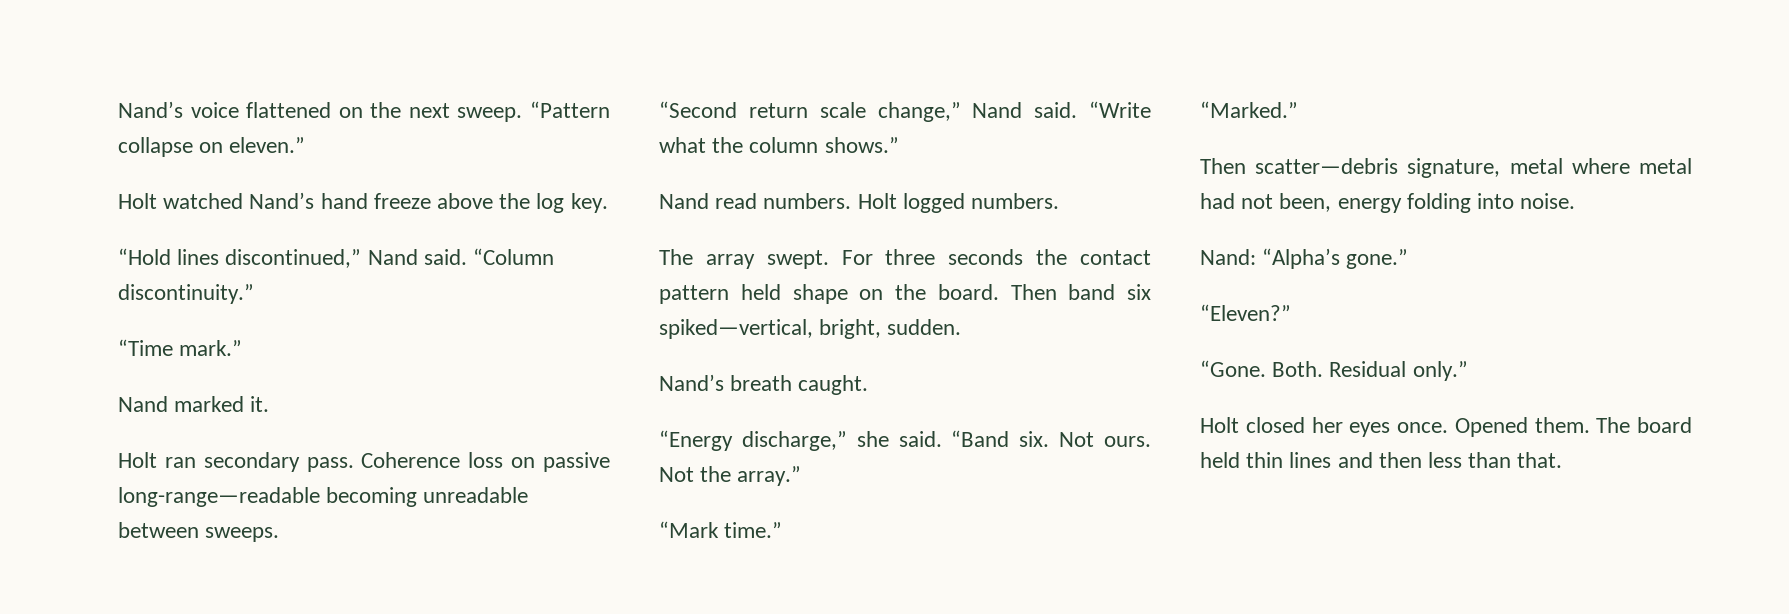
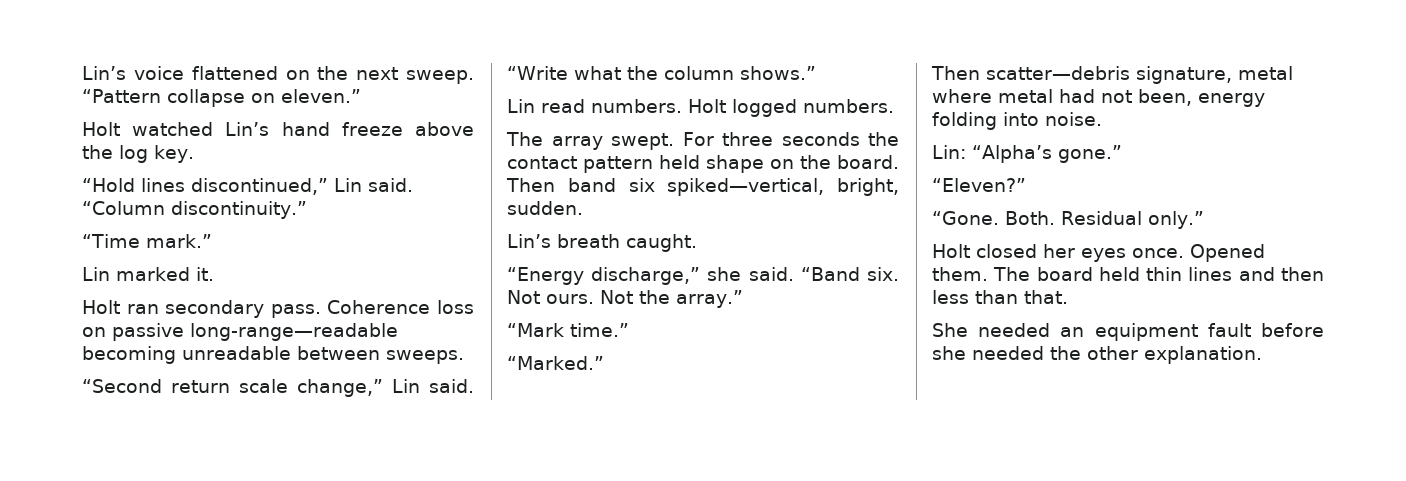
- Nand’s voice flattened on the next sweep.
+ Lin’s voice flattened on the next sweep.
- Holt watched Nand’s hand freeze above the log key.
+ Holt watched Lin’s hand freeze above the log key.
- “Hold lines discontinued,” Nand said.
+ “Hold lines discontinued,” Lin said.
- Nand marked it.
+ Lin marked it.
- “Second return scale change,” Nand said.
+ “Second return scale change,” Lin said.
- Nand read numbers.
+ Lin read numbers.
- Nand’s breath caught.
+ Lin’s breath caught.
- Nand: “Alpha’s gone.”
+ Lin: “Alpha’s gone.”
+ She needed an equipment fault before she needed the other explanation.

